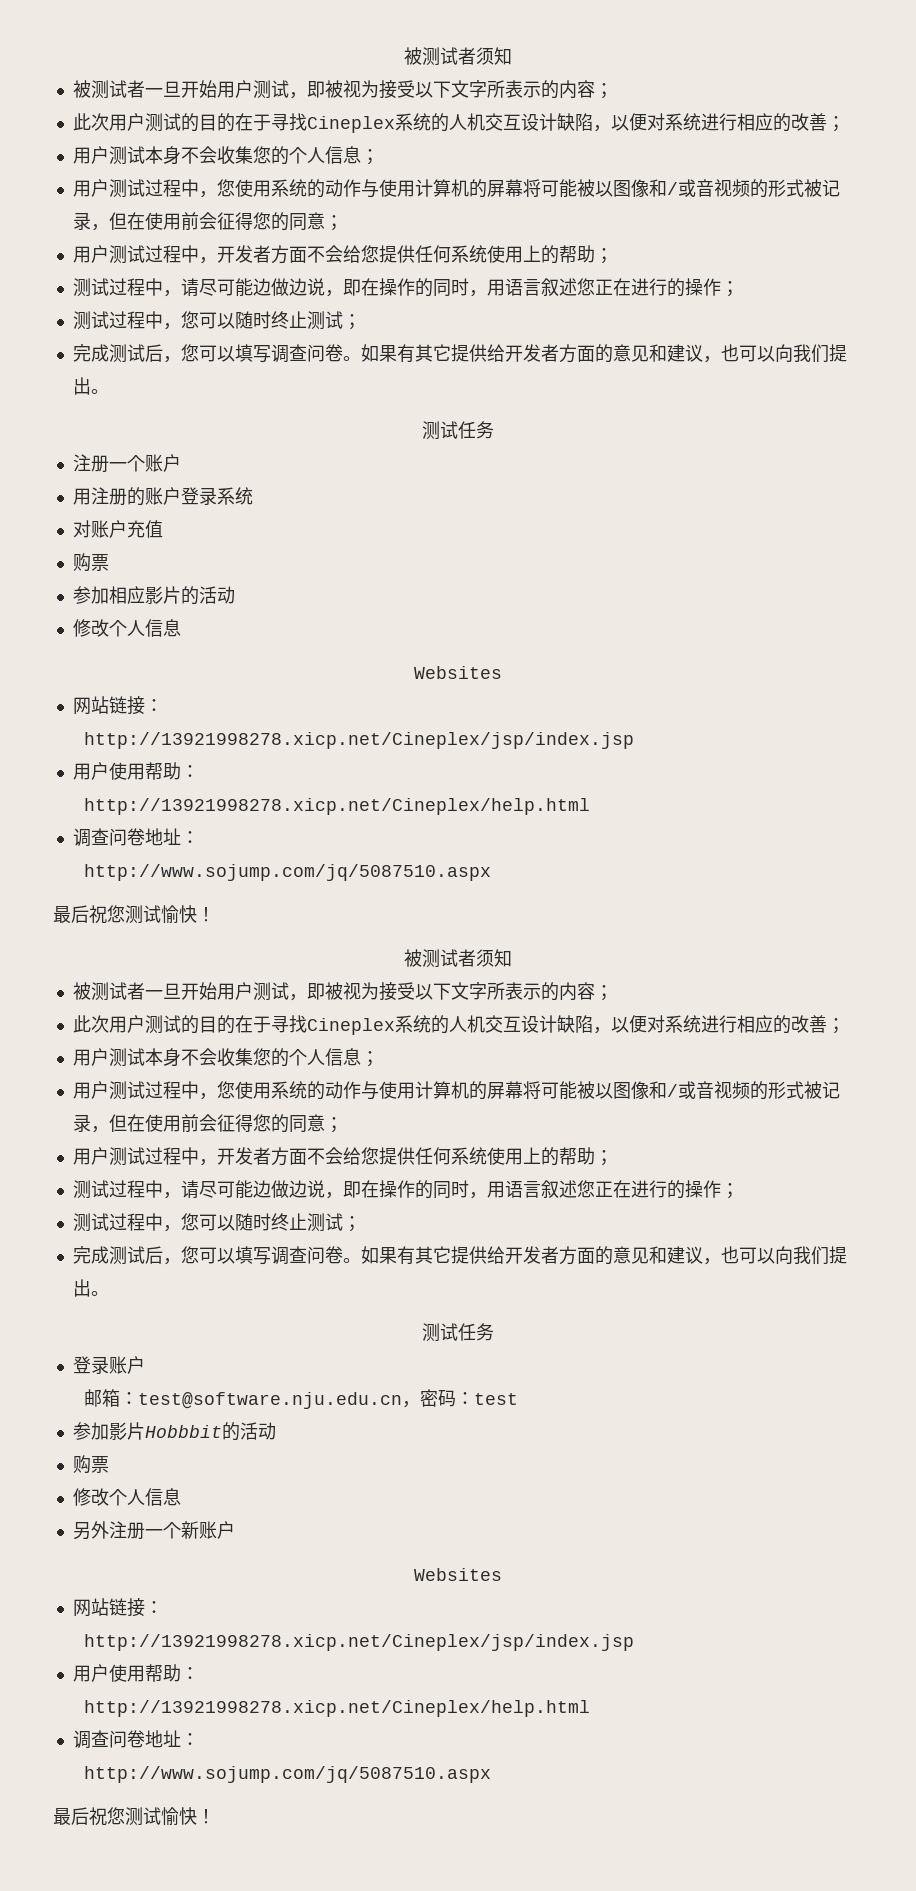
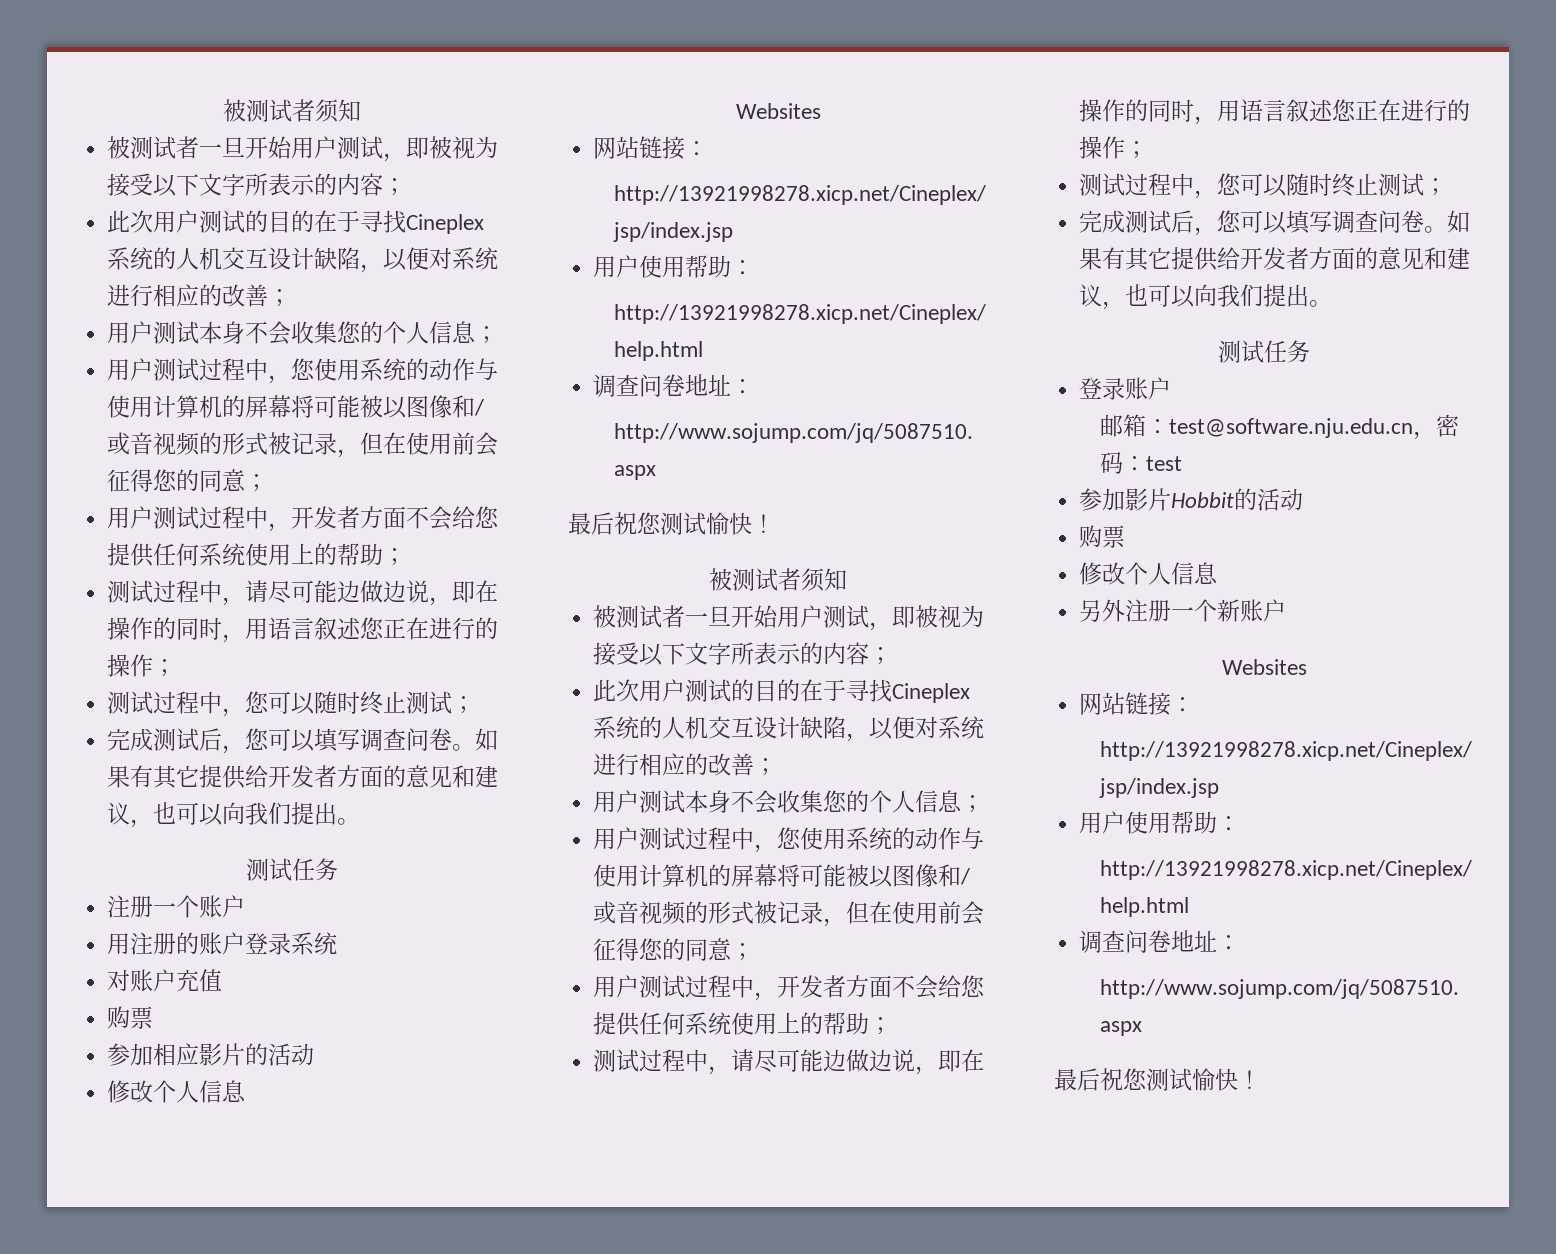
- 参加影片Hobbbit的活动
+ 参加影片Hobbit的活动

